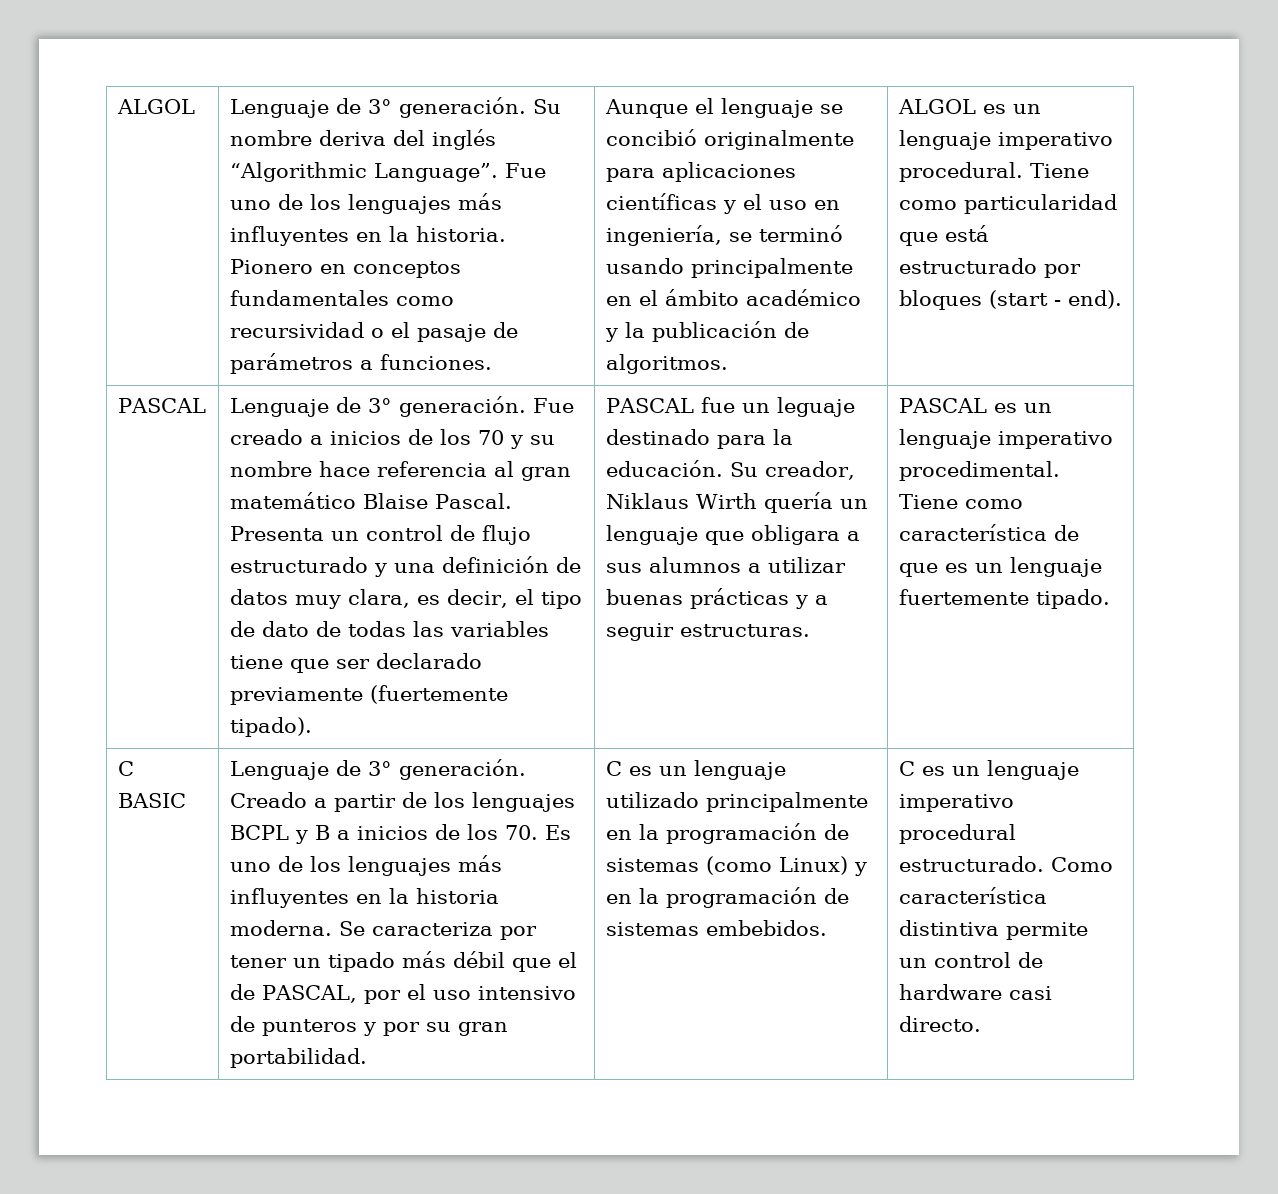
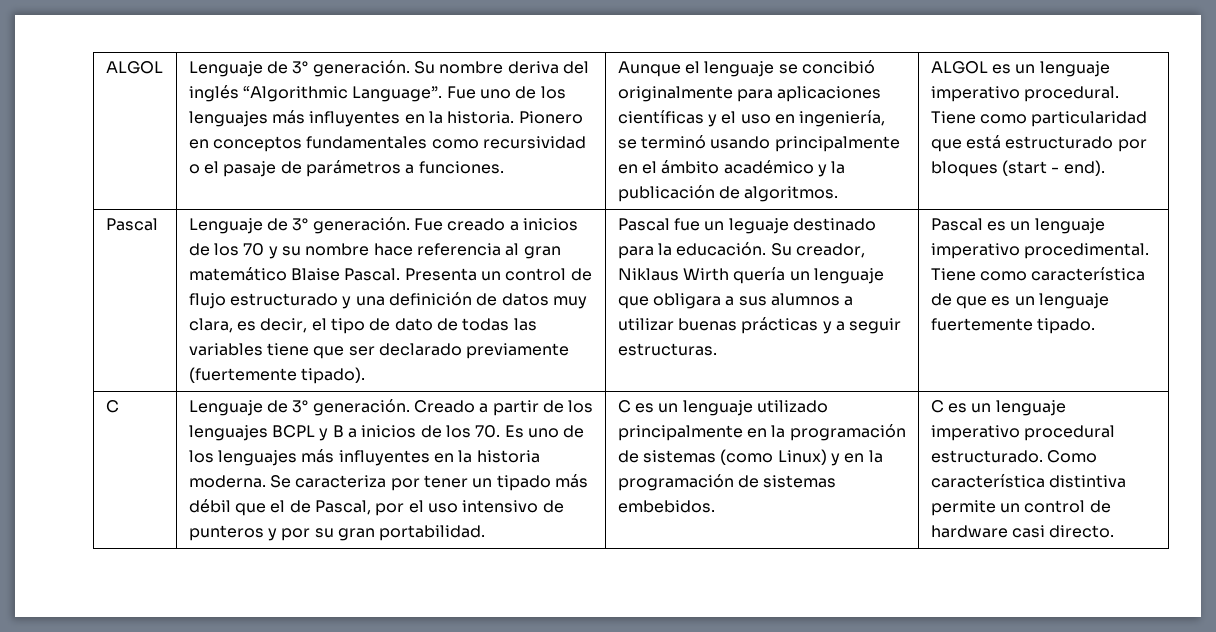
  Tiene como particularidad que está estructurado por bloques (start - end).
- PASCAL
+ Pascal
- PASCAL fue un leguaje destinado para la educación.
+ Pascal fue un leguaje destinado para la educación.
- PASCAL es un lenguaje imperativo procedimental.
+ Pascal es un lenguaje imperativo procedimental.
  Tiene como característica de que es un lenguaje fuertemente tipado.
- C BASIC
+ C
- Se caracteriza por tener un tipado más débil que el de PASCAL, por el uso intensivo de punteros y por su gran portabilidad.
+ Se caracteriza por tener un tipado más débil que el de Pascal, por el uso intensivo de punteros y por su gran portabilidad.

